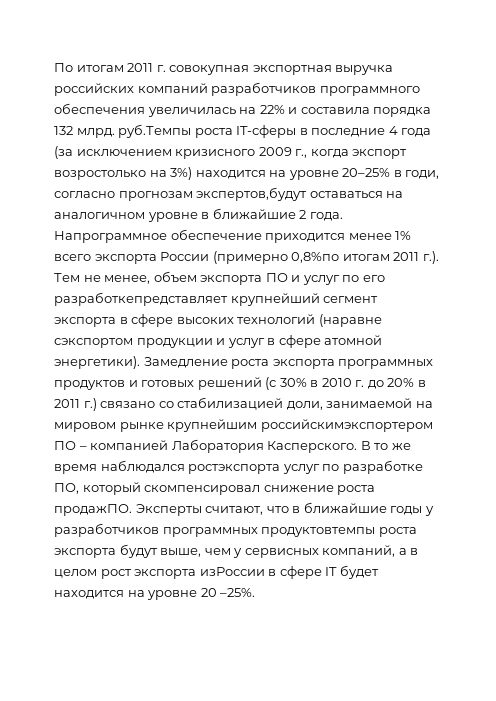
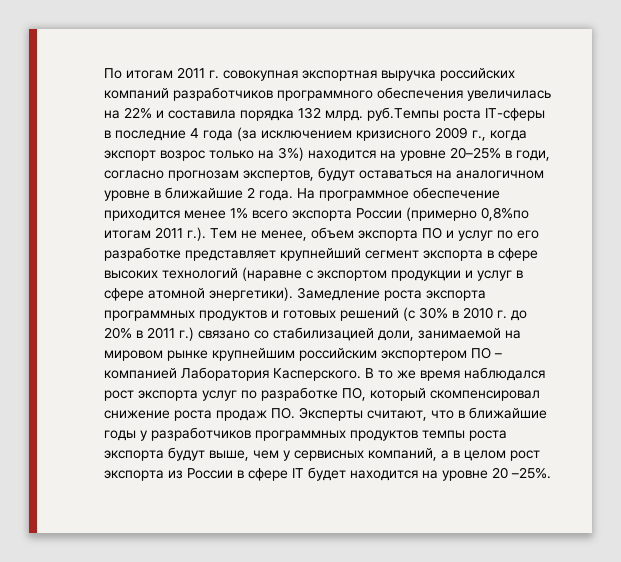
- По итогам 2011 г. совокупная экспортная выручка российских компаний разработчиков программного обеспечения увеличилась на 22% и составила порядка 132 млрд. руб.Темпы роста IT-сферы в последние 4 года (за исключением кризисного 2009 г., когда экспорт возростолько на 3%) находится на уровне 20–25% в годи, согласно прогнозам экспертов,будут оставаться на аналогичном уровне в ближайшие 2 года.
+ По итогам 2011 г. совокупная экспортная выручка российских компаний разработчиков программного обеспечения увеличилась на 22% и составила порядка 132 млрд. руб.Темпы роста IT-сферы в последние 4 года (за исключением кризисного 2009 г., когда экспорт возрос только на 3%) находится на уровне 20–25% в годи, согласно прогнозам экспертов, будут оставаться на аналогичном уровне в ближайшие 2 года.
- Напрограммное обеспечение приходится менее 1% всего экспорта России (примерно 0,8%по итогам 2011 г.). Тем не менее, объем экспорта ПО и услуг по его разработкепредставляет крупнейший сегмент экспорта в сфере высоких технологий (наравне сэкспортом продукции и услуг в сфере атомной энергетики).
+ На программное обеспечение приходится менее 1% всего экспорта России (примерно 0,8%по итогам 2011 г.). Тем не менее, объем экспорта ПО и услуг по его разработке представляет крупнейший сегмент экспорта в сфере высоких технологий (наравне с экспортом продукции и услуг в сфере атомной энергетики).
- Замедление роста экспорта программных продуктов и готовых решений (с 30% в 2010 г. до 20% в 2011 г.) связано со стабилизацией доли, занимаемой на мировом рынке крупнейшим российскимэкспортером ПО – компанией Лаборатория Касперского.
+ Замедление роста экспорта программных продуктов и готовых решений (с 30% в 2010 г. до 20% в 2011 г.) связано со стабилизацией доли, занимаемой на мировом рынке крупнейшим российским экспортером ПО – компанией Лаборатория Касперского.
- В то же время наблюдался ростэкспорта услуг по разработке ПО, который скомпенсировал снижение роста продажПО. Эксперты считают, что в ближайшие годы у разработчиков программных продуктовтемпы роста экспорта будут выше, чем у сервисных компаний, а в целом рост экспорта изРоссии в сфере IT будет находится на уровне 20 –25%.
+ В то же время наблюдался рост экспорта услуг по разработке ПО, который скомпенсировал снижение роста продаж ПО. Эксперты считают, что в ближайшие годы у разработчиков программных продуктов темпы роста экспорта будут выше, чем у сервисных компаний, а в целом рост экспорта из России в сфере IT будет находится на уровне 20 –25%.

